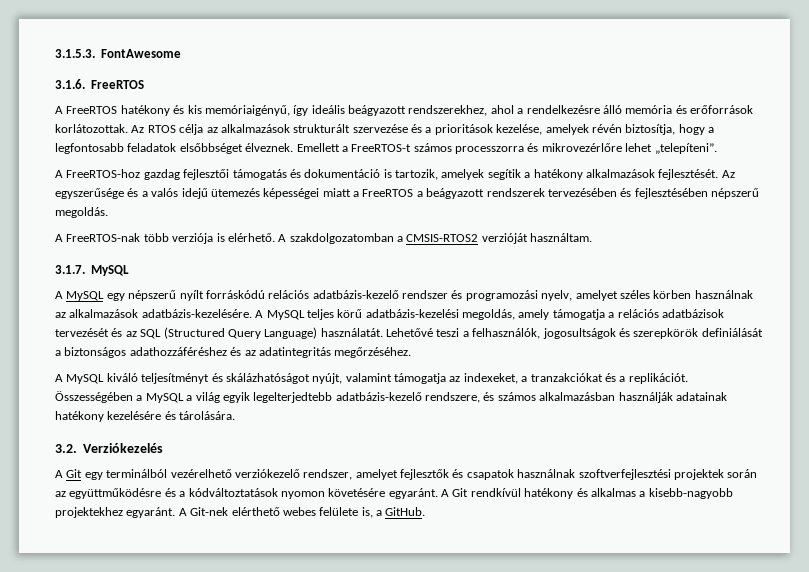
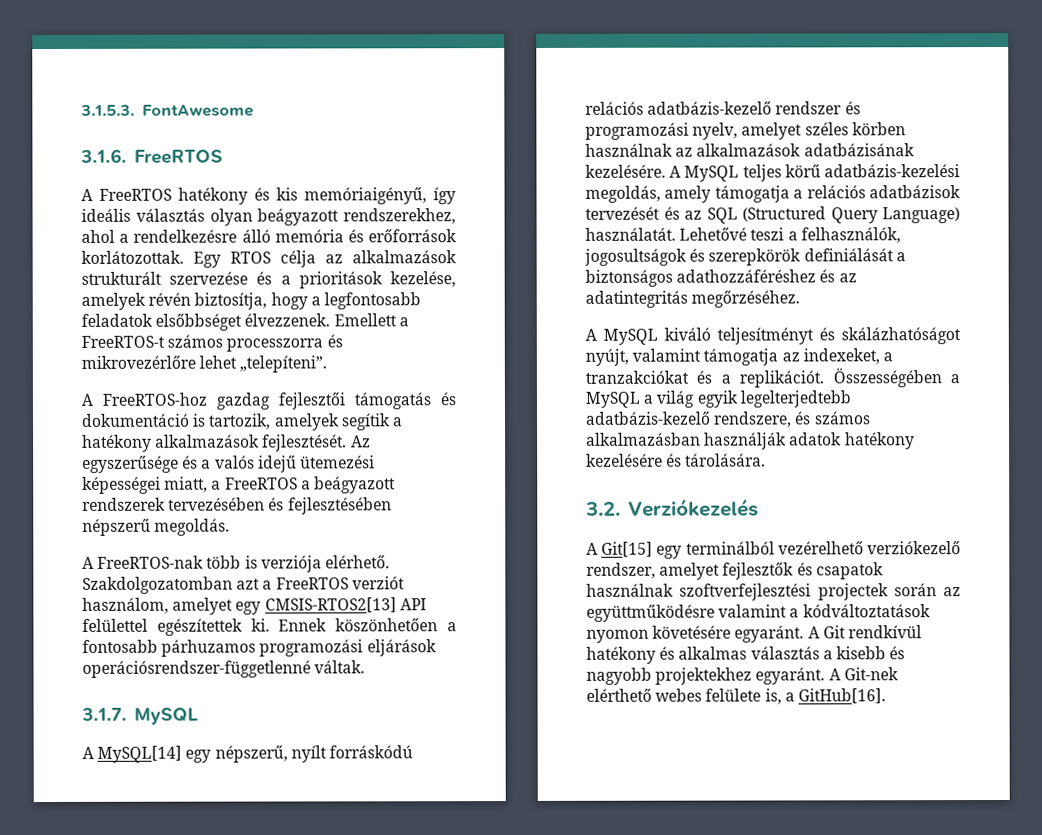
- A FreeRTOS hatékony és kis memóriaigényű, így ideális beágyazott rendszerekhez, ahol a rendelkezésre álló memória és erőforrások korlátozottak.
+ A FreeRTOS hatékony és kis memóriaigényű, így ideális választás olyan beágyazott rendszerekhez, ahol a rendelkezésre álló memória és erőforrások korlátozottak.
- Az RTOS célja az alkalmazások strukturált szervezése és a prioritások kezelése, amelyek révén biztosítja, hogy a legfontosabb feladatok elsőbbséget élveznek.
+ Egy RTOS célja az alkalmazások strukturált szervezése és a prioritások kezelése, amelyek révén biztosítja, hogy a legfontosabb feladatok elsőbbséget élvezzenek.
- Az egyszerűsége és a valós idejű ütemezés képességei miatt a FreeRTOS a beágyazott rendszerek tervezésében és fejlesztésében népszerű megoldás.
+ Az egyszerűsége és a valós idejű ütemezési képességei miatt, a FreeRTOS a beágyazott rendszerek tervezésében és fejlesztésében népszerű megoldás.
- A FreeRTOS-nak több verziója is elérhető. A szakdolgozatomban a CMSIS-RTOS2 verzióját használtam.
+ A FreeRTOS-nak több is verziója elérhető. Szakdolgozatomban azt a FreeRTOS verziót használom, amelyet egy CMSIS-RTOS2[13] API felülettel egészítettek ki. Ennek köszönhetően a fontosabb párhuzamos programozási eljárások operációsrendszer-függetlenné váltak.
- A MySQL egy népszerű nyílt forráskódú relációs adatbázis-kezelő rendszer és programozási nyelv, amelyet széles körben használnak az alkalmazások adatbázis-kezelésére.
+ A MySQL[14] egy népszerű, nyílt forráskódú relációs adatbázis-kezelő rendszer és programozási nyelv, amelyet széles körben használnak az alkalmazások adatbázisának kezelésére.
- Összességében a MySQL a világ egyik legelterjedtebb adatbázis-kezelő rendszere, és számos alkalmazásban használják adatainak hatékony kezelésére és tárolására.
+ Összességében a MySQL a világ egyik legelterjedtebb adatbázis-kezelő rendszere, és számos alkalmazásban használják adatok hatékony kezelésére és tárolására.
- A Git egy terminálból vezérelhető verziókezelő rendszer, amelyet fejlesztők és csapatok használnak szoftverfejlesztési projektek során az együttműködésre és a kódváltoztatások nyomon követésére egyaránt.
+ A Git[15] egy terminálból vezérelhető verziókezelő rendszer, amelyet fejlesztők és csapatok használnak szoftverfejlesztési projectek során az együttműködésre valamint a kódváltoztatások nyomon követésére egyaránt.
- A Git rendkívül hatékony és alkalmas a kisebb-nagyobb projektekhez egyaránt.
+ A Git rendkívül hatékony és alkalmas választás a kisebb és nagyobb projektekhez egyaránt.
- A Git-nek elérthető webes felülete is, a GitHub.
+ A Git-nek elérthető webes felülete is, a GitHub[16].

